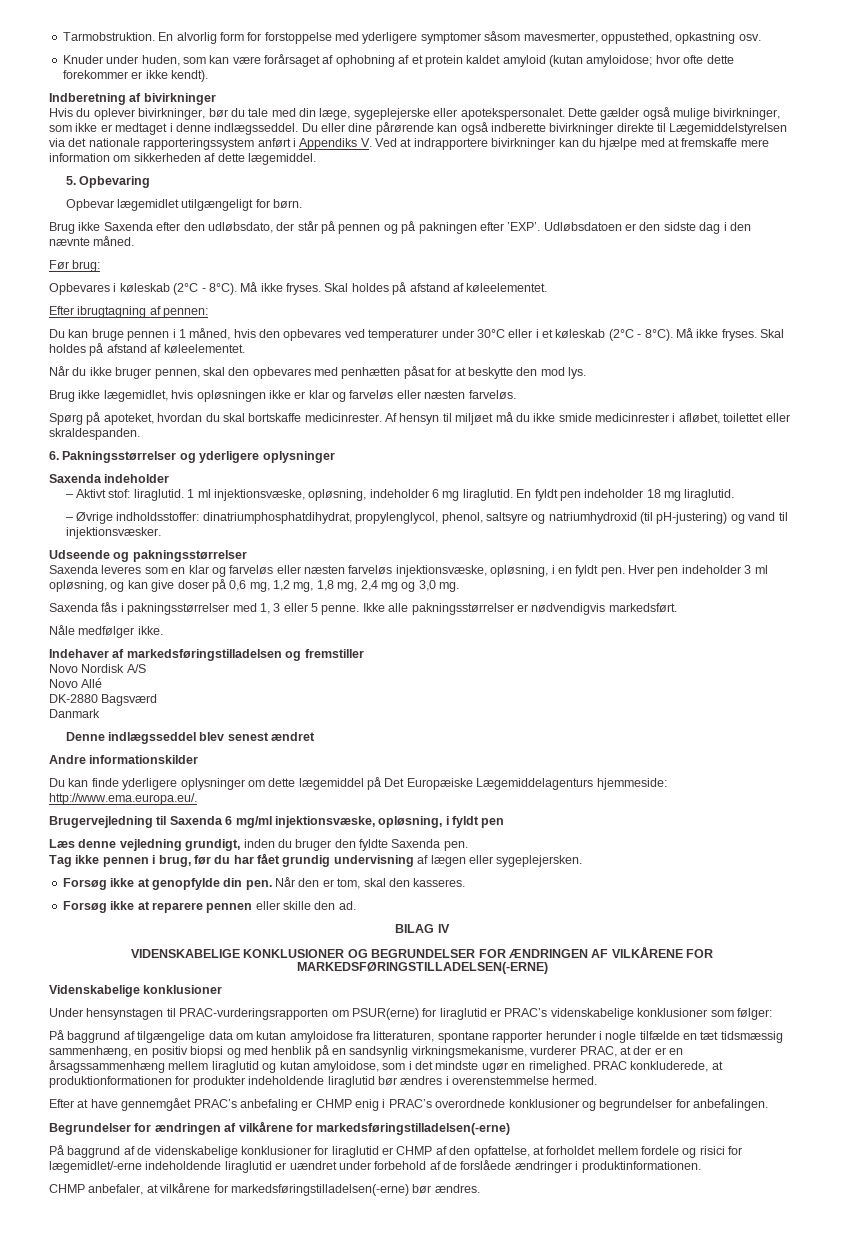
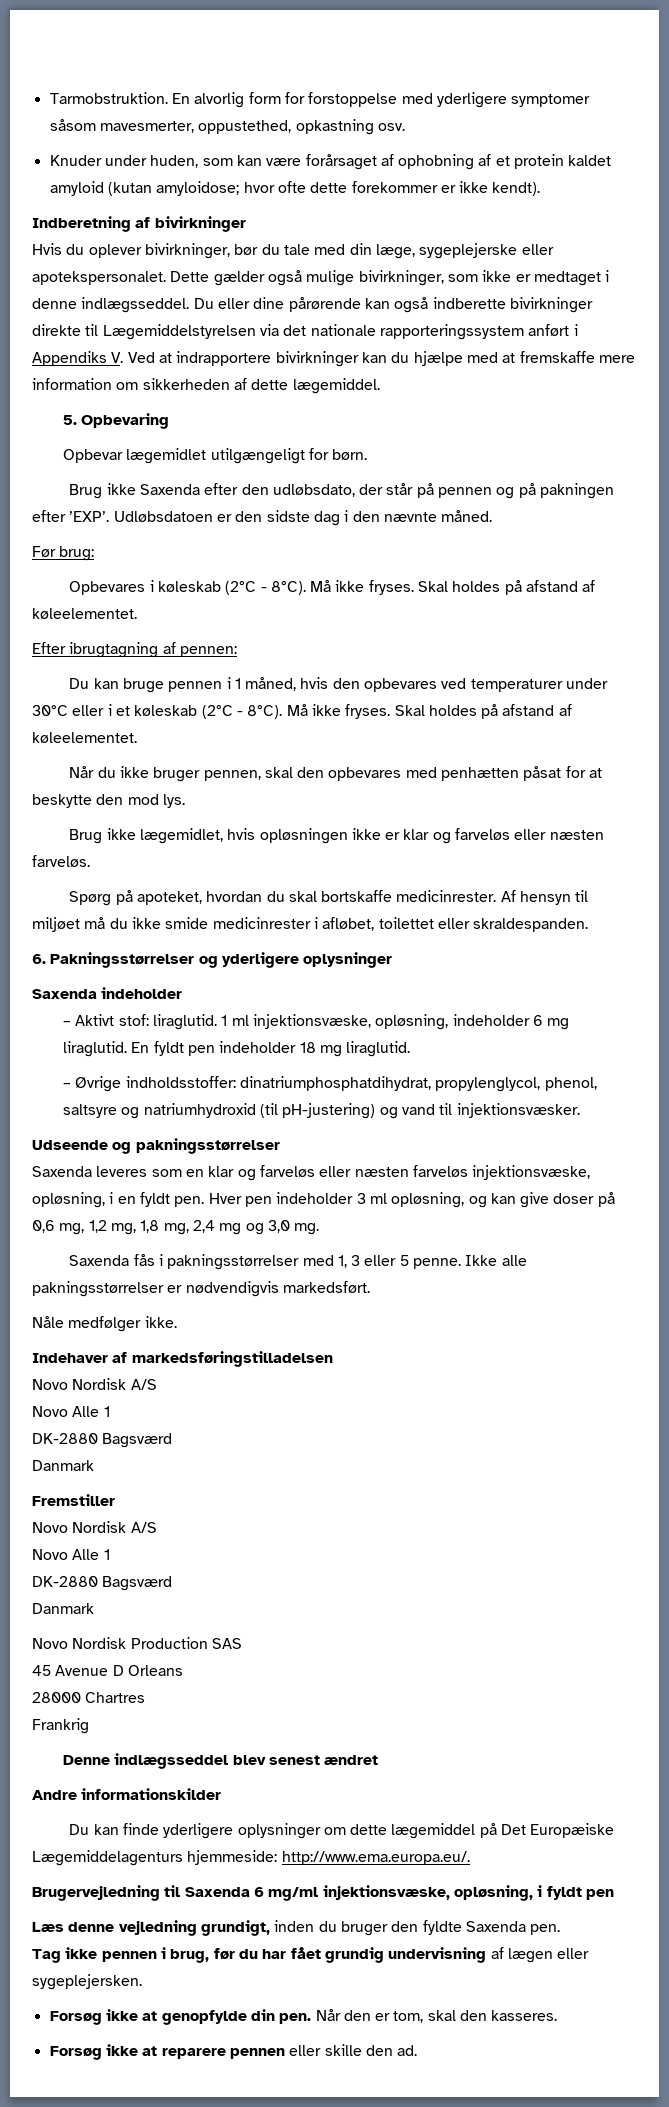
- Indehaver af markedsføringstilladelsen og fremstiller
+ Indehaver af markedsføringstilladelsen
  Novo Nordisk A/S
- Novo Allé
+ Novo Alle 1
  DK-2880 Bagsværd
  Danmark
+ Fremstiller
+ Novo Nordisk A/S
+ Novo Alle 1
+ DK-2880 Bagsværd
+ Danmark
+ Novo Nordisk Production SAS
+ 45 Avenue D Orleans
+ 28000 Chartres
+ Frankrig
- BILAG IV
- VIDENSKABELIGE KONKLUSIONER OG BEGRUNDELSER FOR ÆNDRINGEN AF VILKÅRENE FOR MARKEDSFØRINGSTILLADELSEN(-ERNE)
- Videnskabelige konklusioner
- Under hensynstagen til PRAC-vurderingsrapporten om PSUR(erne) for liraglutid er PRAC’s videnskabelige konklusioner som følger:
- På baggrund af tilgængelige data om kutan amyloidose fra litteraturen, spontane rapporter herunder i nogle tilfælde en tæt tidsmæssig sammenhæng, en positiv biopsi og med henblik på en sandsynlig virkningsmekanisme, vurderer PRAC, at der er en årsagssammenhæng mellem liraglutid og kutan amyloidose, som i det mindste ugør en rimelighed. PRAC konkluderede, at produktionformationen for produkter indeholdende liraglutid bør ændres i overenstemmelse hermed.
- Efter at have gennemgået PRAC’s anbefaling er CHMP enig i PRAC’s overordnede konklusioner og begrundelser for anbefalingen.
- Begrundelser for ændringen af vilkårene for markedsføringstilladelsen(-erne)
- På baggrund af de videnskabelige konklusioner for liraglutid er CHMP af den opfattelse, at forholdet mellem fordele og risici for lægemidlet/-erne indeholdende liraglutid er uændret under forbehold af de forslåede ændringer i produktinformationen.
- CHMP anbefaler, at vilkårene for markedsføringstilladelsen(-erne) bør ændres.

